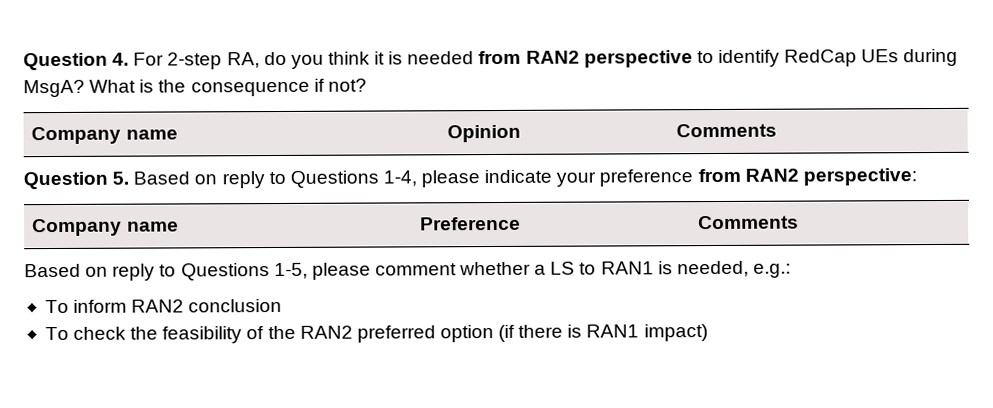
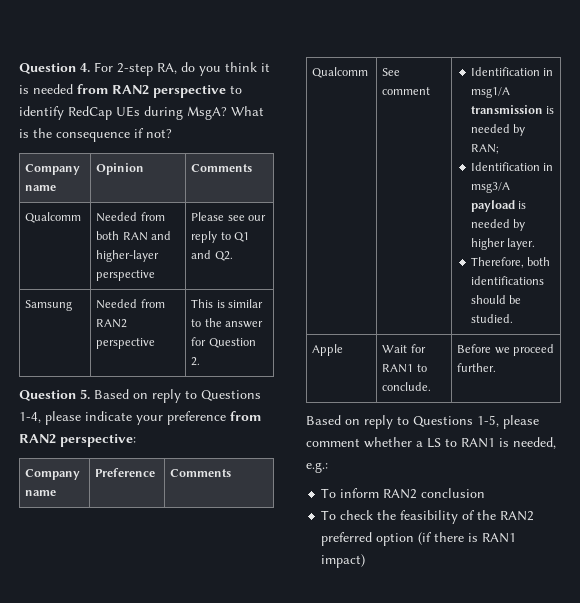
+ Qualcomm | Needed from both RAN and higher-layer perspective | Please see our reply to Q1 and Q2.
+ Samsung | Needed from RAN2 perspective | This is similar to the answer for Question 2.
+ Qualcomm | See comment | Identification in msg1/A transmission is needed by RAN;
+ Identification in msg3/A payload is needed by higher layer.
+ Therefore, both identifications should be studied.
+ Apple | Wait for RAN1 to conclude. | Before we proceed further.

